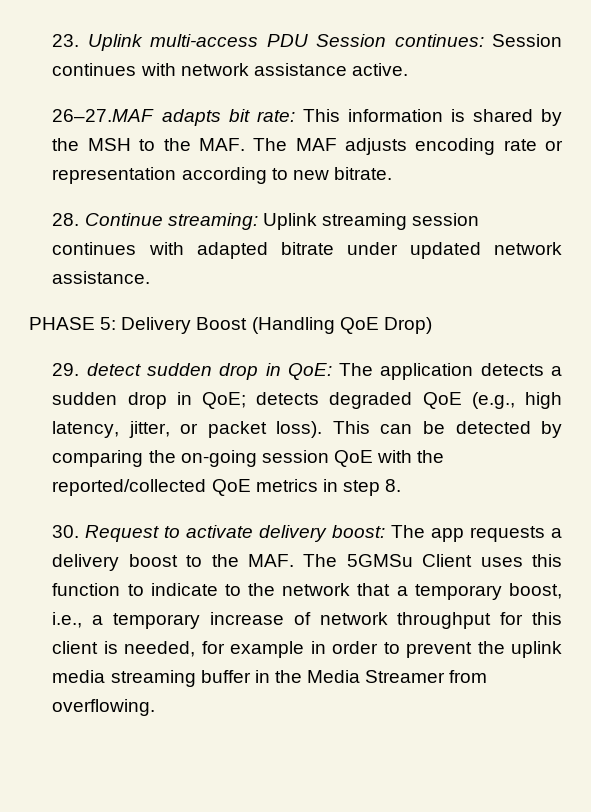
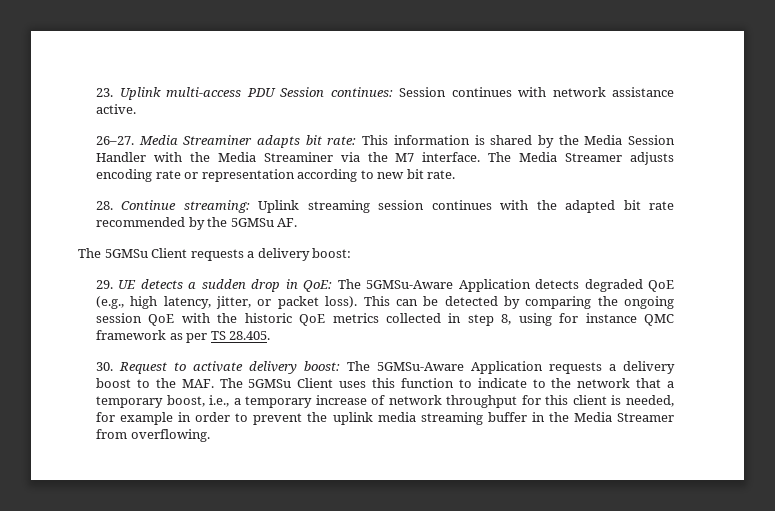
- 26–27.MAF adapts bit rate: This information is shared by the MSH to the MAF. The MAF adjusts encoding rate or representation according to new bitrate.
+ 26–27. Media Streaminer adapts bit rate: This information is shared by the Media Session Handler with the Media Streaminer via the M7 interface. The Media Streamer adjusts encoding rate or representation according to new bit rate.
- 28. Continue streaming: Uplink streaming session continues with adapted bitrate under updated network assistance.
- PHASE 5: Delivery Boost (Handling QoE Drop)
- 29. detect sudden drop in QoE: The application detects a sudden drop in QoE; detects degraded QoE (e.g., high latency, jitter, or packet loss).
+ 28. Continue streaming: Uplink streaming session continues with the adapted bit rate recommended by the 5GMSu AF.
+ The 5GMSu Client requests a delivery boost:
+ 29. UE detects a sudden drop in QoE: The 5GMSu-Aware Application detects degraded QoE (e.g., high latency, jitter, or packet loss).
- This can be detected by comparing the on-going session QoE with the reported/collected QoE metrics in step 8.
+ This can be detected by comparing the ongoing session QoE with the historic QoE metrics collected in step 8, using for instance QMC framework as per TS 28.405.
- 30. Request to activate delivery boost: The app requests a delivery boost to the MAF. The 5GMSu Client uses this function to indicate to the network that a temporary boost, i.e., a temporary increase of network throughput for this client is needed, for example in order to prevent the uplink media streaming buffer in the Media Streamer from overflowing.
+ 30. Request to activate delivery boost: The 5GMSu-Aware Application requests a delivery boost to the MAF. The 5GMSu Client uses this function to indicate to the network that a temporary boost, i.e., a temporary increase of network throughput for this client is needed, for example in order to prevent the uplink media streaming buffer in the Media Streamer from overflowing.

